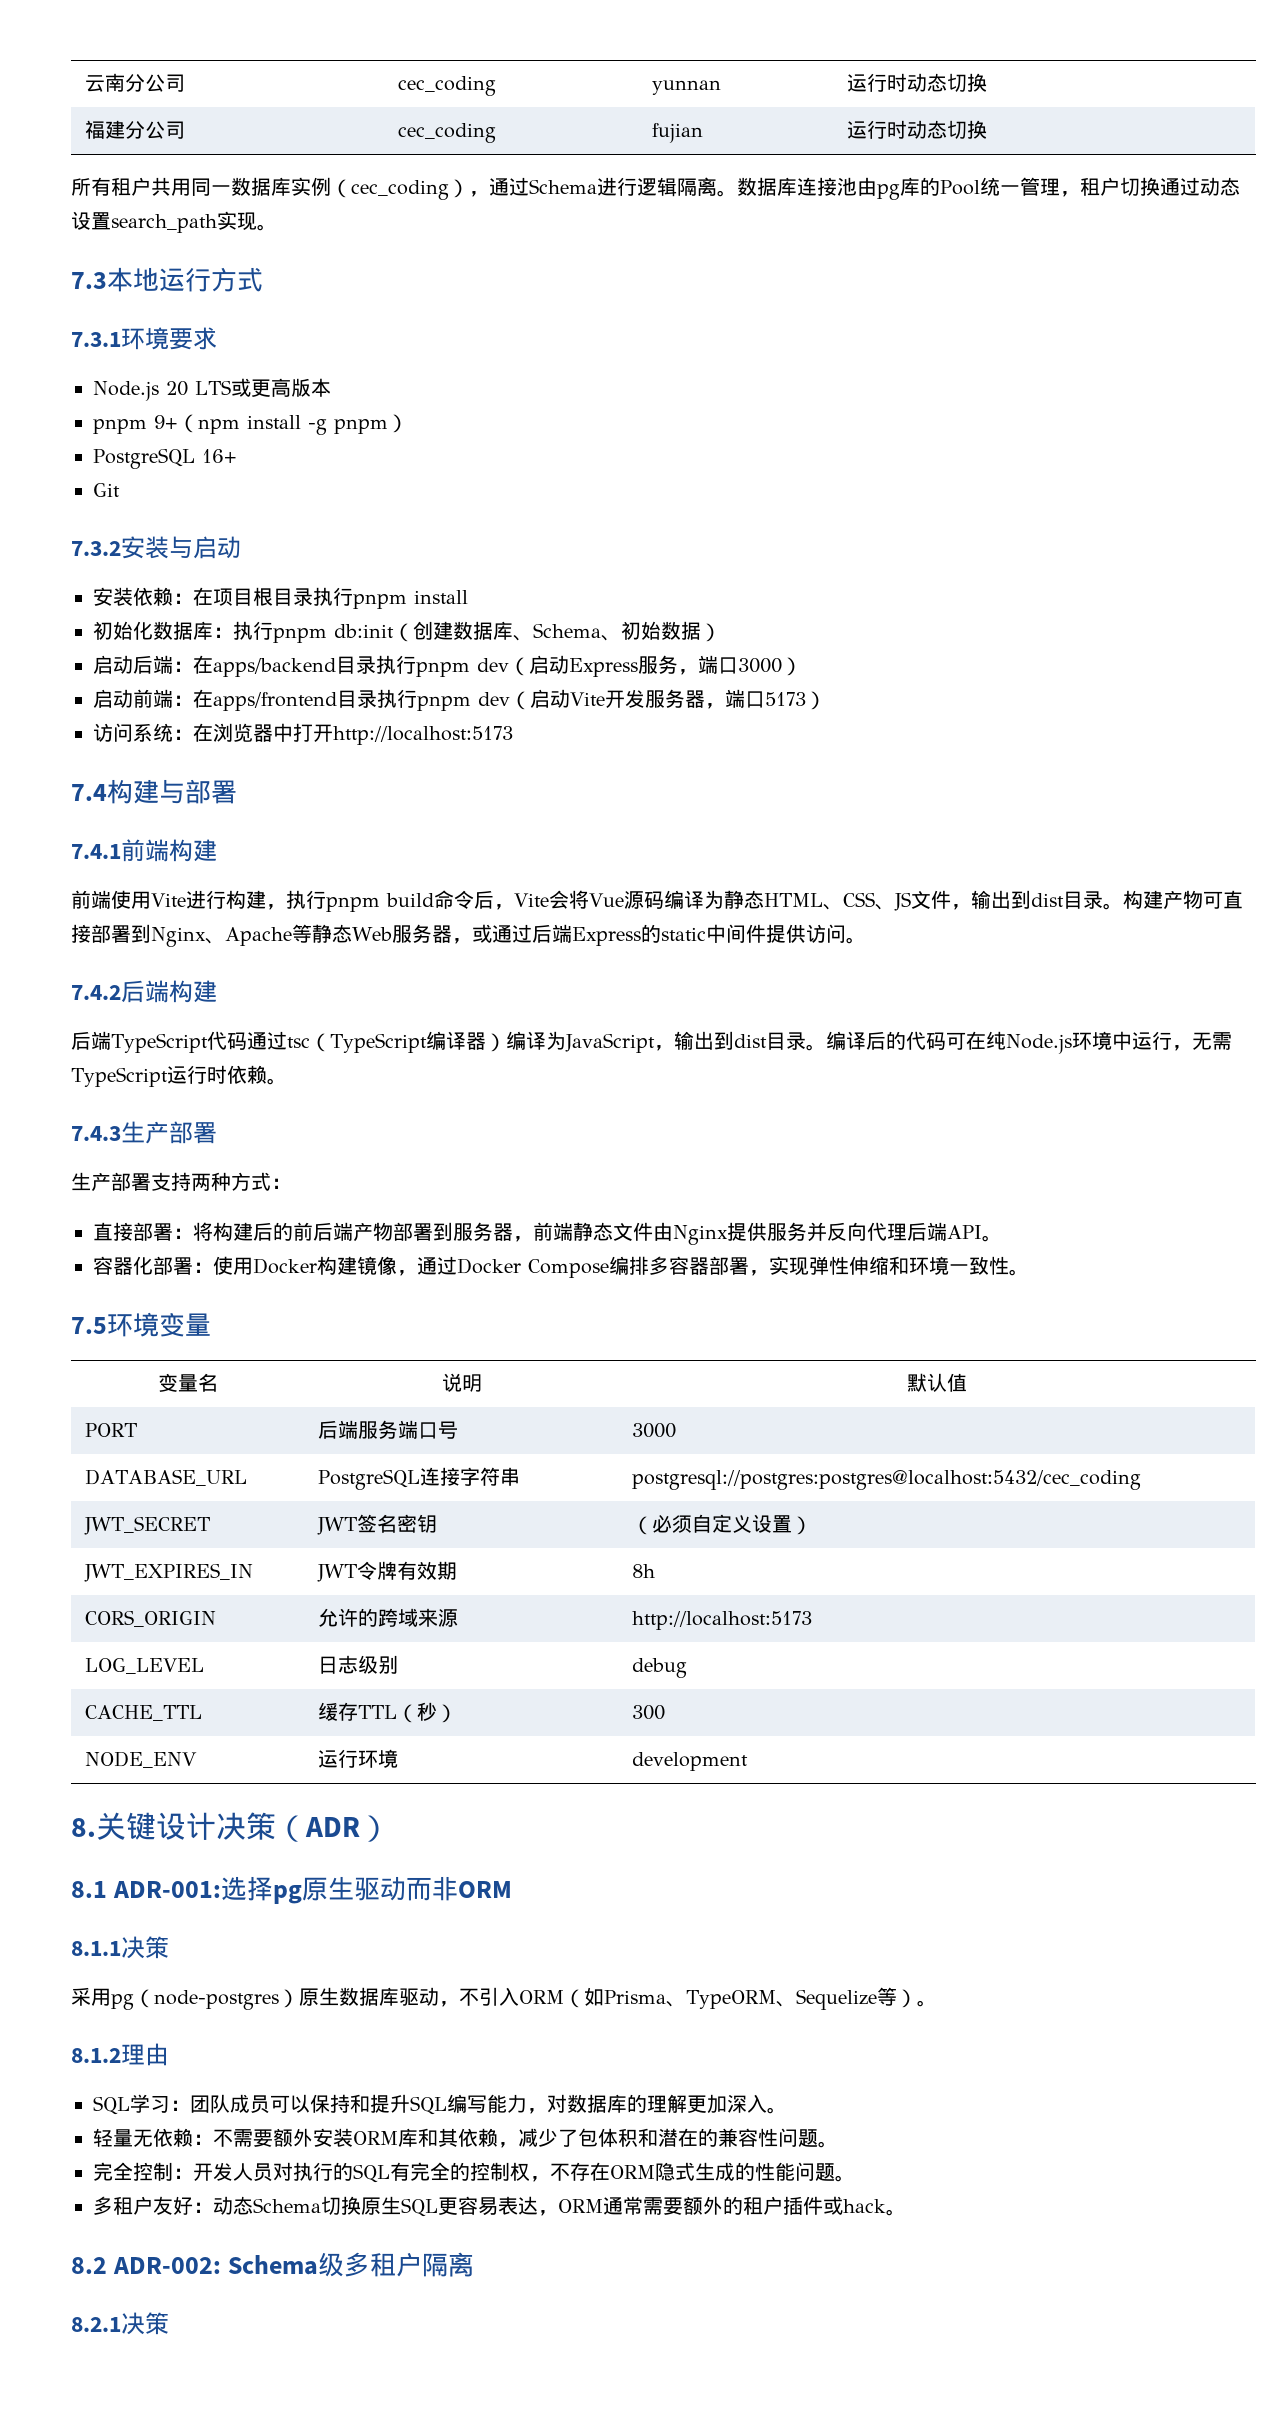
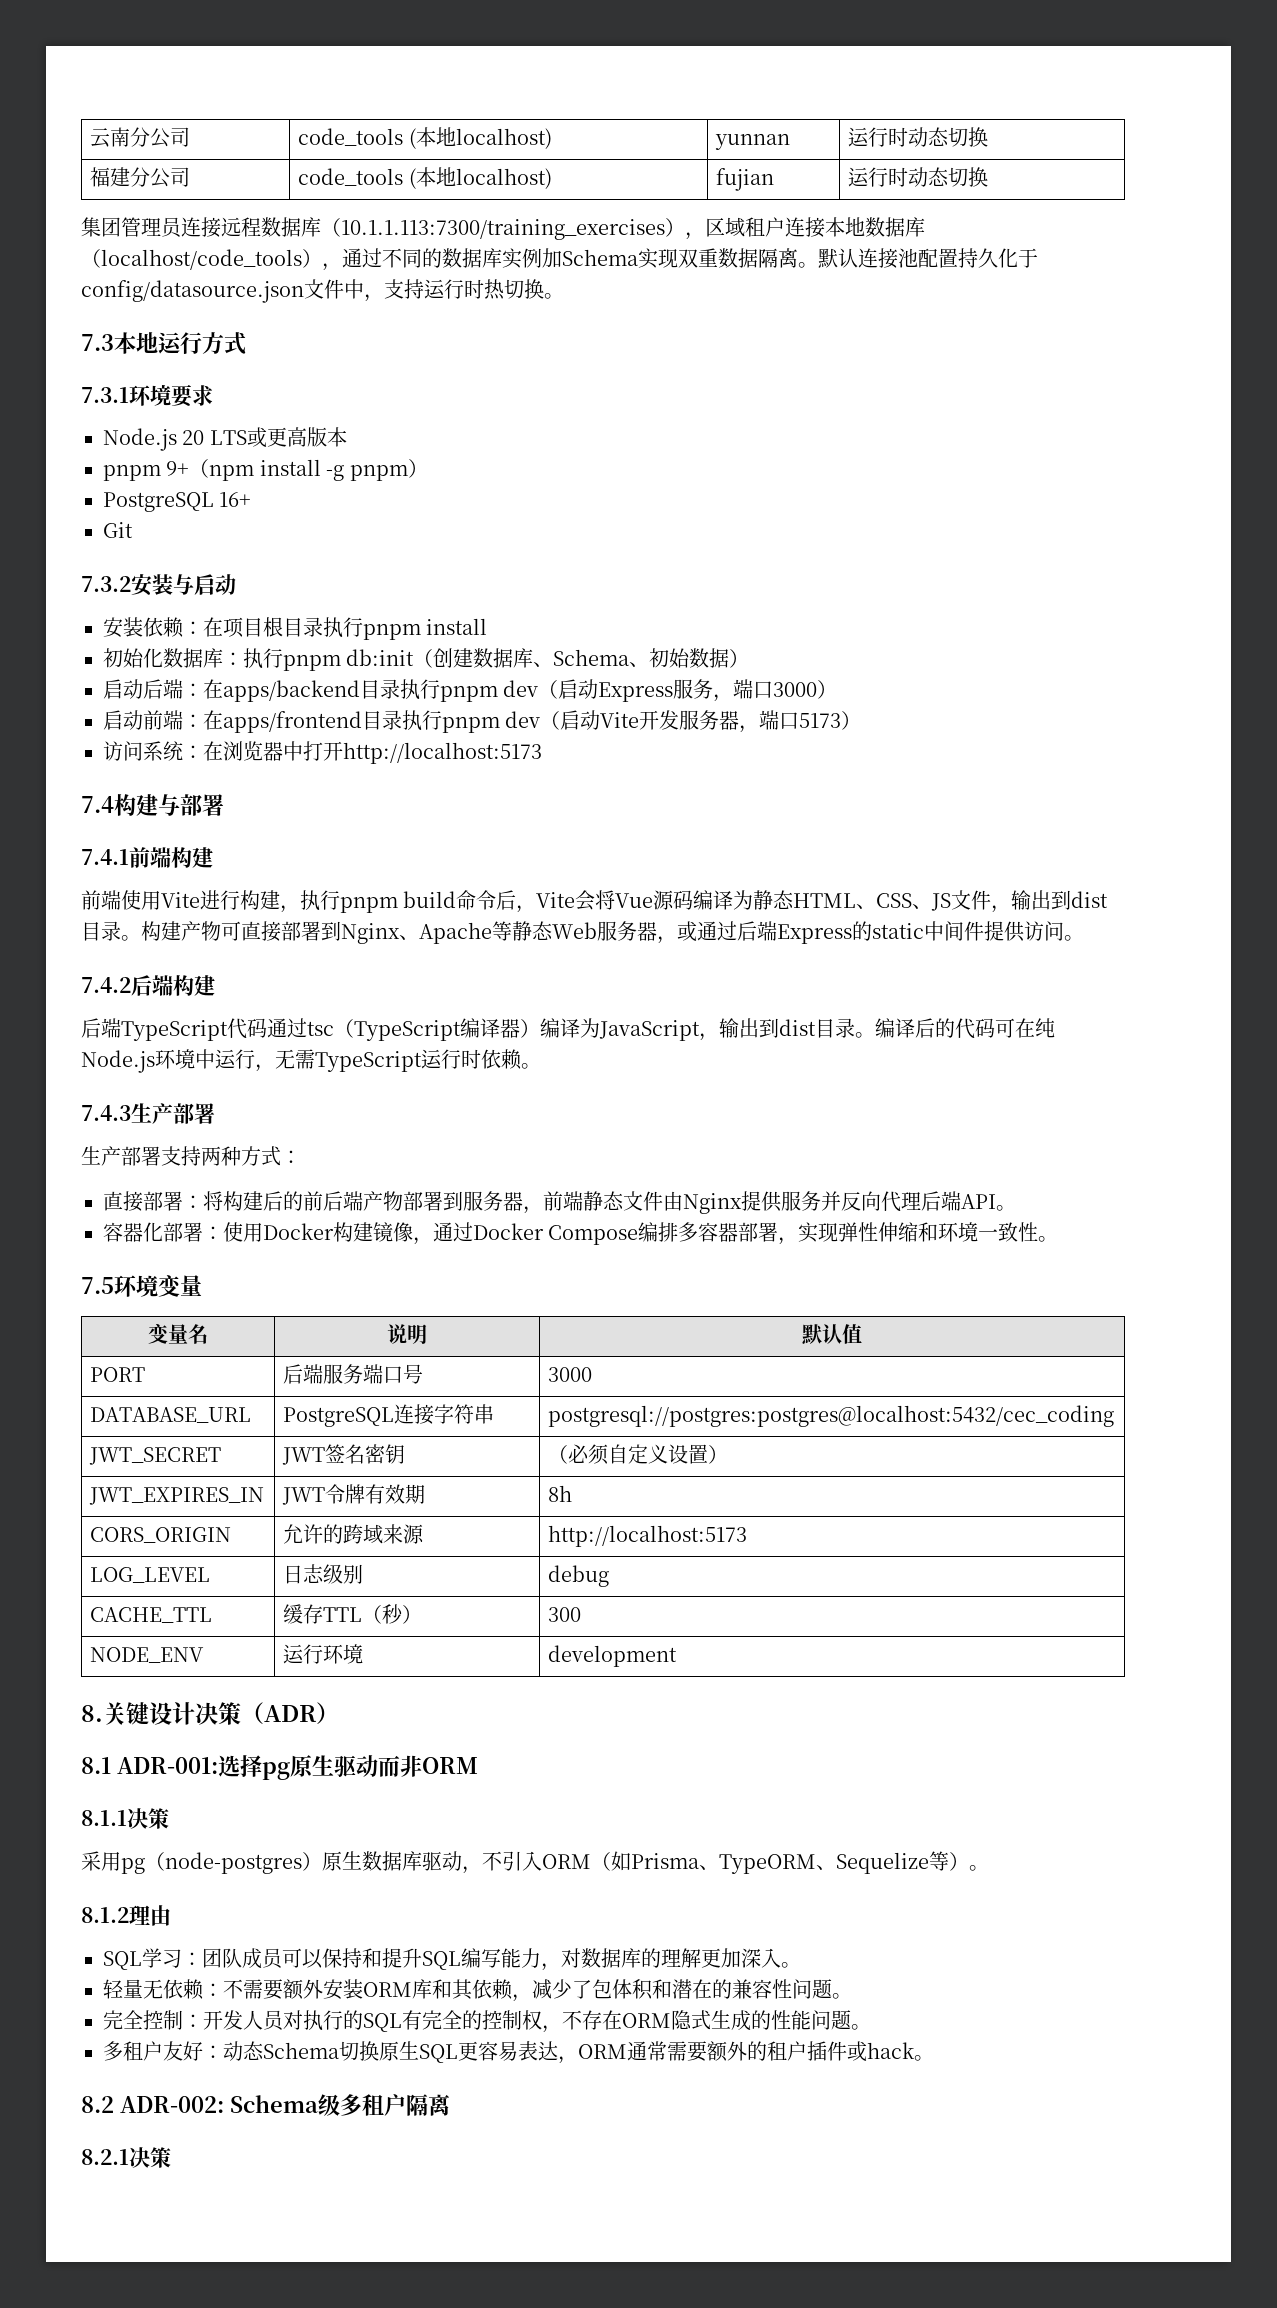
- 云南分公司 | cec_coding | yunnan | 运行时动态切换
+ 云南分公司 | code_tools (本地localhost) | yunnan | 运行时动态切换
- 福建分公司 | cec_coding | fujian | 运行时动态切换
+ 福建分公司 | code_tools (本地localhost) | fujian | 运行时动态切换
- 所有租户共用同一数据库实例（cec_coding），通过Schema进行逻辑隔离。数据库连接池由pg库的Pool统一管理，租户切换通过动态设置search_path实现。
+ 集团管理员连接远程数据库（10.1.1.113:7300/training_exercises），区域租户连接本地数据库（localhost/code_tools），通过不同的数据库实例加Schema实现双重数据隔离。默认连接池配置持久化于config/datasource.json文件中，支持运行时热切换。

